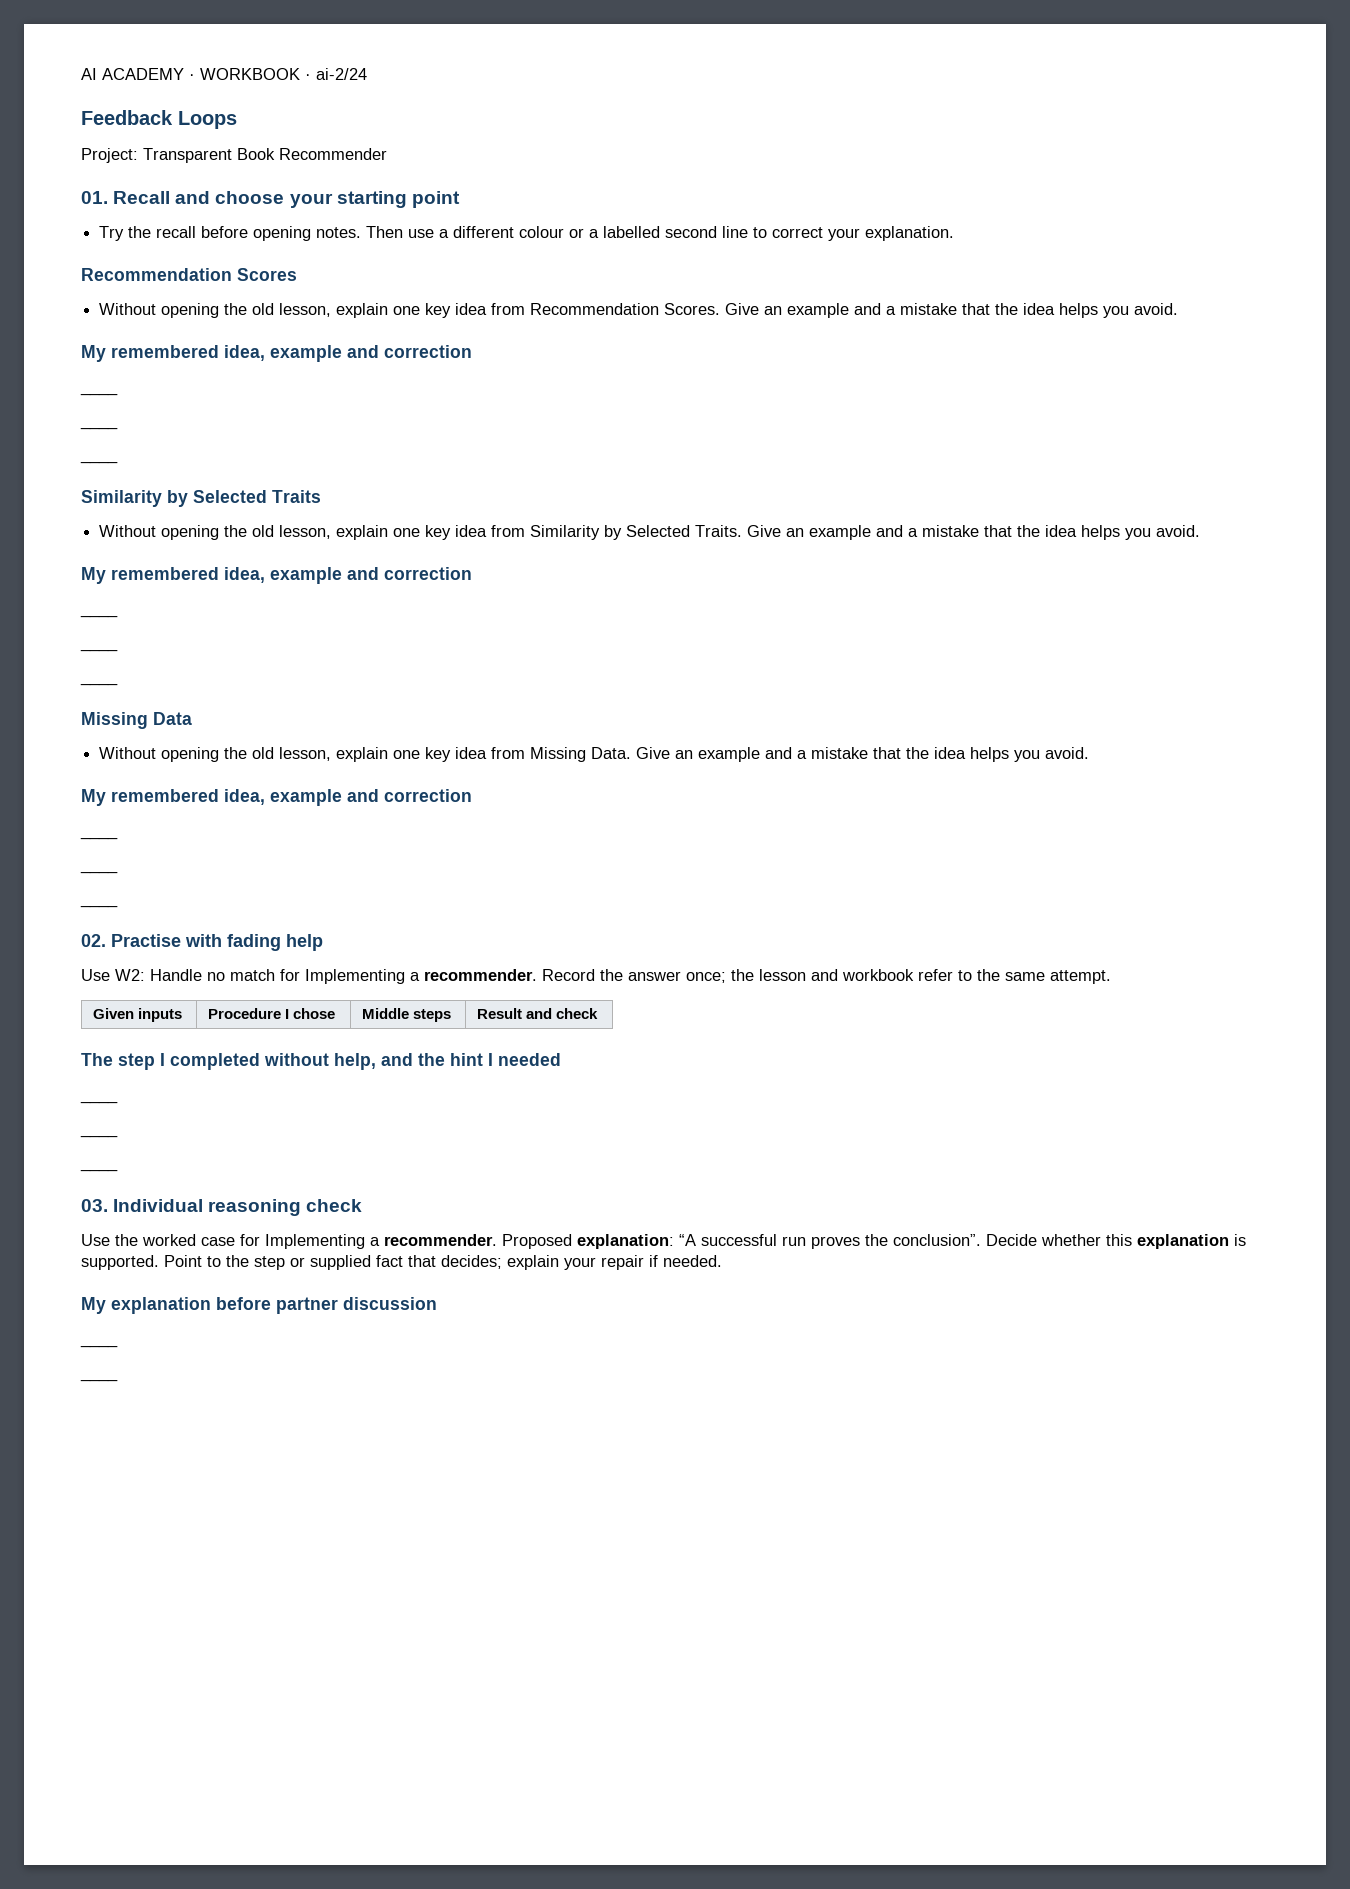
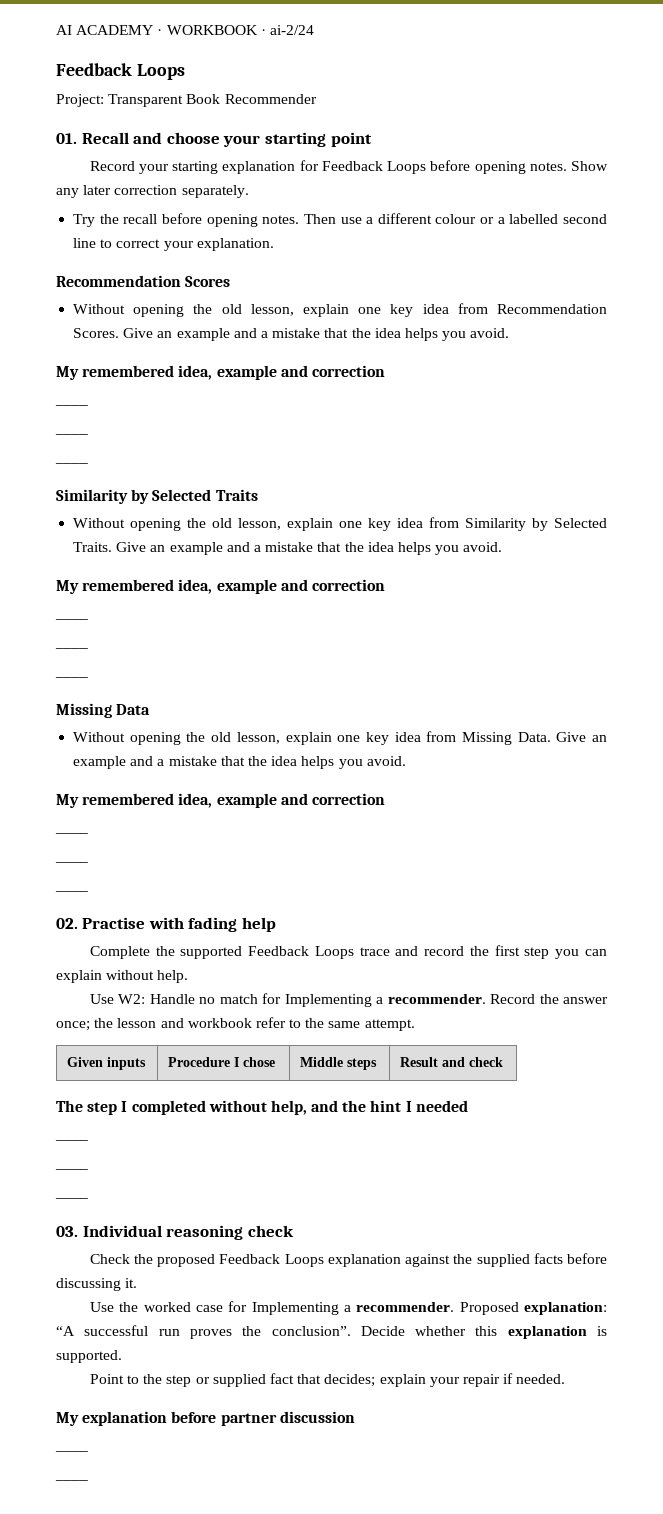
+ Record your starting explanation for Feedback Loops before opening notes. Show any later correction separately.
+ Complete the supported Feedback Loops trace and record the first step you can explain without help.
+ Check the proposed Feedback Loops explanation against the supplied facts before discussing it.
- Decide whether this explanation is supported. Point to the step or supplied fact that decides; explain your repair if needed.
+ Decide whether this explanation is supported.
+ Point to the step or supplied fact that decides; explain your repair if needed.

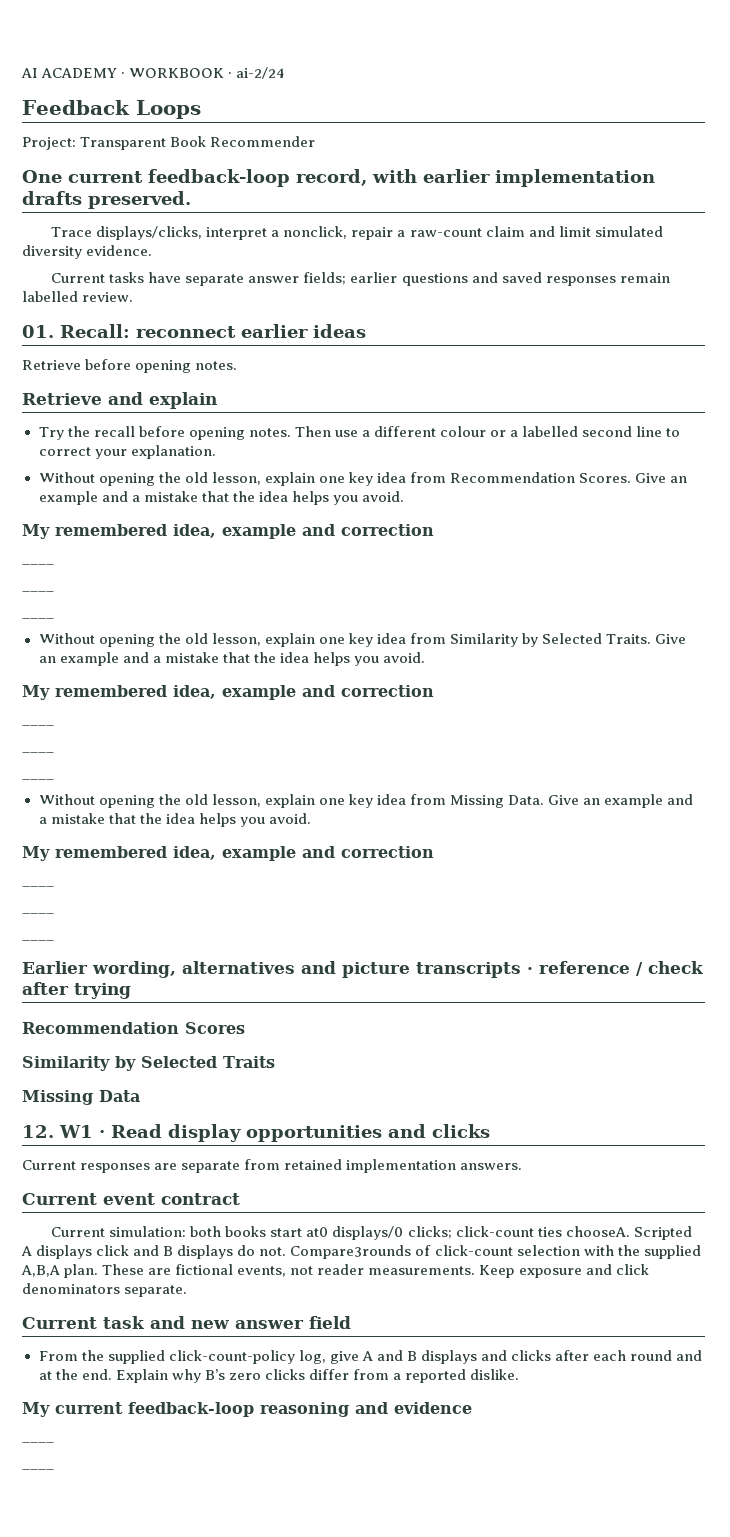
- 01. Recall and choose your starting point
- Record your starting explanation for Feedback Loops before opening notes. Show any later correction separately.
+ One current feedback-loop record, with earlier implementation drafts preserved.
+ Trace displays/clicks, interpret a nonclick, repair a raw-count claim and limit simulated diversity evidence.
+ Current tasks have separate answer fields; earlier questions and saved responses remain labelled review.
+ 01. Recall: reconnect earlier ideas
+ Retrieve before opening notes.
+ Retrieve and explain
- Recommendation Scores
- Similarity by Selected Traits
- Missing Data
- 02. Practise with fading help
- Complete the supported Feedback Loops trace and record the first step you can explain without help.
- Use W2: Handle no match for Implementing a recommender. Record the answer once; the lesson and workbook refer to the same attempt.
- Given inputs | Procedure I chose | Middle steps | Result and check
- The step I completed without help, and the hint I needed
- ____
- ____
- ____
- 03. Individual reasoning check
- Check the proposed Feedback Loops explanation against the supplied facts before discussing it.
- Use the worked case for Implementing a recommender. Proposed explanation: “A successful run proves the conclusion”. Decide whether this explanation is supported.
- Point to the step or supplied fact that decides; explain your repair if needed.
- My explanation before partner discussion
+ Earlier wording, alternatives and picture transcripts · reference / check after trying
+ Recommendation Scores
+ Similarity by Selected Traits
+ Missing Data
+ 12. W1 · Read display opportunities and clicks
+ Current responses are separate from retained implementation answers.
+ Current event contract
+ Current simulation: both books start at0 displays/0 clicks; click-count ties chooseA. Scripted A displays click and B displays do not. Compare3rounds of click-count selection with the supplied A,B,A plan. These are fictional events, not reader measurements. Keep exposure and click denominators separate.
+ Current task and new answer field
+ From the supplied click-count-policy log, give A and B displays and clicks after each round and at the end. Explain why B’s zero clicks differ from a reported dislike.
+ My current feedback-loop reasoning and evidence

